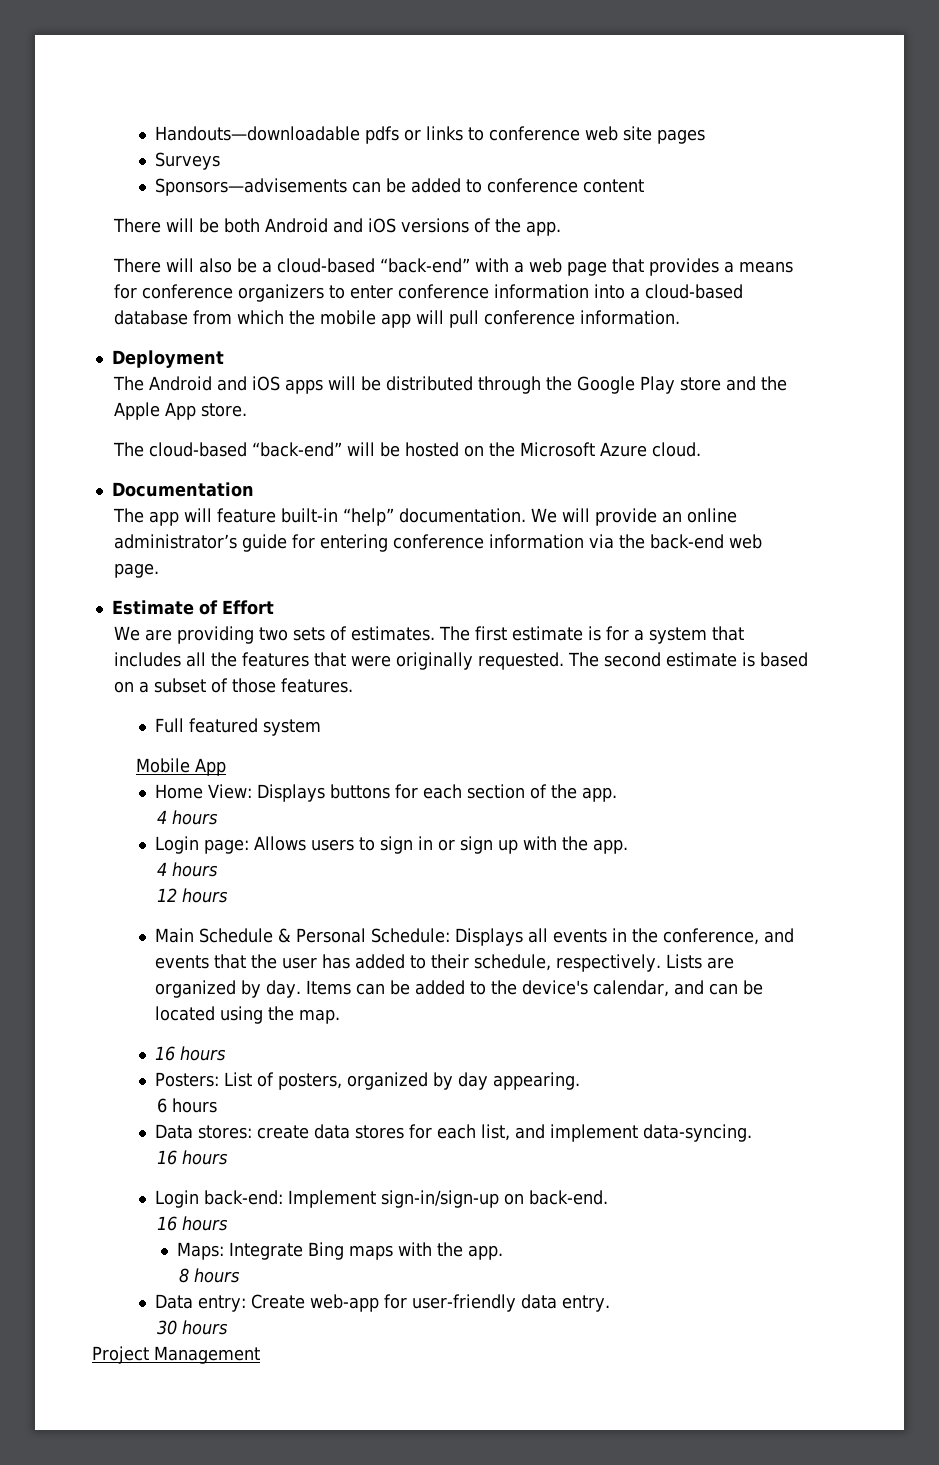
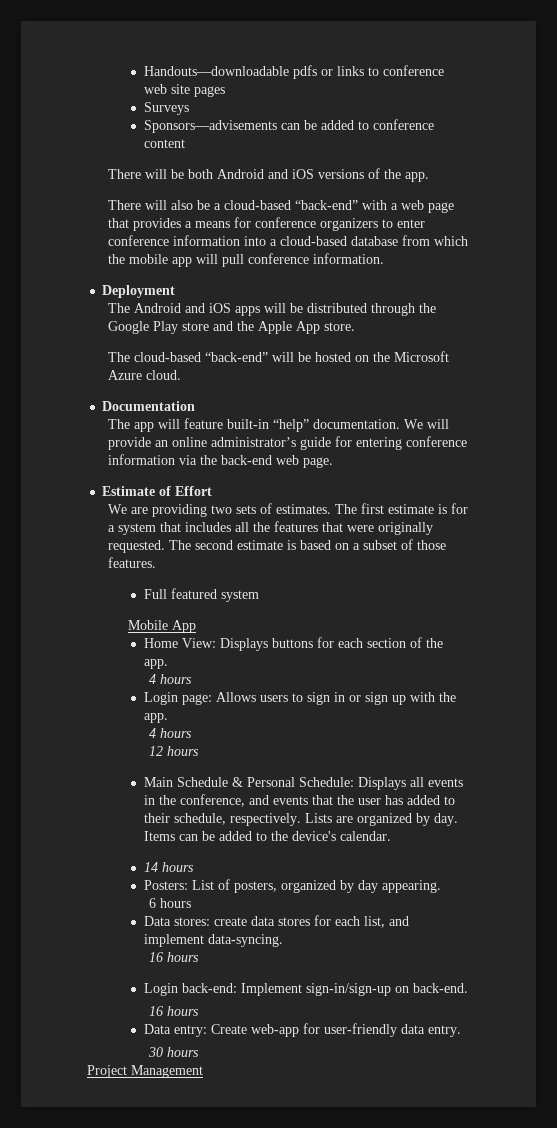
- Items can be added to the device's calendar, and can be located using the map.
- 16 hours
+ Items can be added to the device's calendar.
+ 14 hours
- Maps: Integrate Bing maps with the app.
- 8 hours

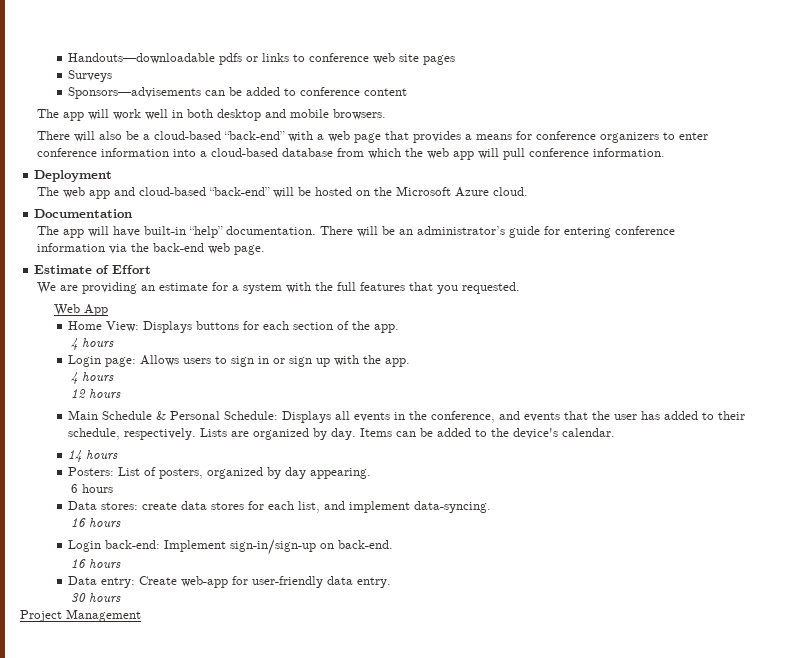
- There will be both Android and iOS versions of the app.
+ The app will work well in both desktop and mobile browsers.
- There will also be a cloud-based “back-end” with a web page that provides a means for conference organizers to enter conference information into a cloud-based database from which the mobile app will pull conference information.
+ There will also be a cloud-based “back-end” with a web page that provides a means for conference organizers to enter conference information into a cloud-based database from which the web app will pull conference information.
- The Android and iOS apps will be distributed through the Google Play store and the Apple App store.
- The cloud-based “back-end” will be hosted on the Microsoft Azure cloud.
+ The web app and cloud-based “back-end” will be hosted on the Microsoft Azure cloud.
- The app will feature built-in “help” documentation.
+ The app will have built-in “help” documentation.
- We will provide an online administrator’s guide for entering conference information via the back-end web page.
+ There will be an administrator’s guide for entering conference information via the back-end web page.
- We are providing two sets of estimates. The first estimate is for a system that includes all the features that were originally requested. The second estimate is based on a subset of those features.
- Full featured system
- Mobile App
+ We are providing an estimate for a system with the full features that you requested.
+ Web App

